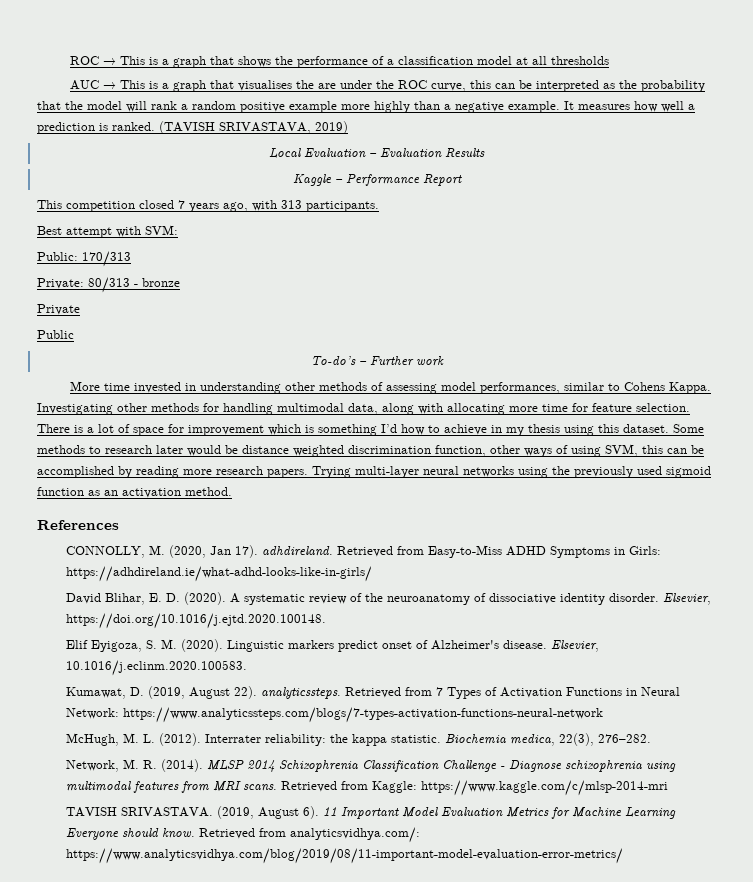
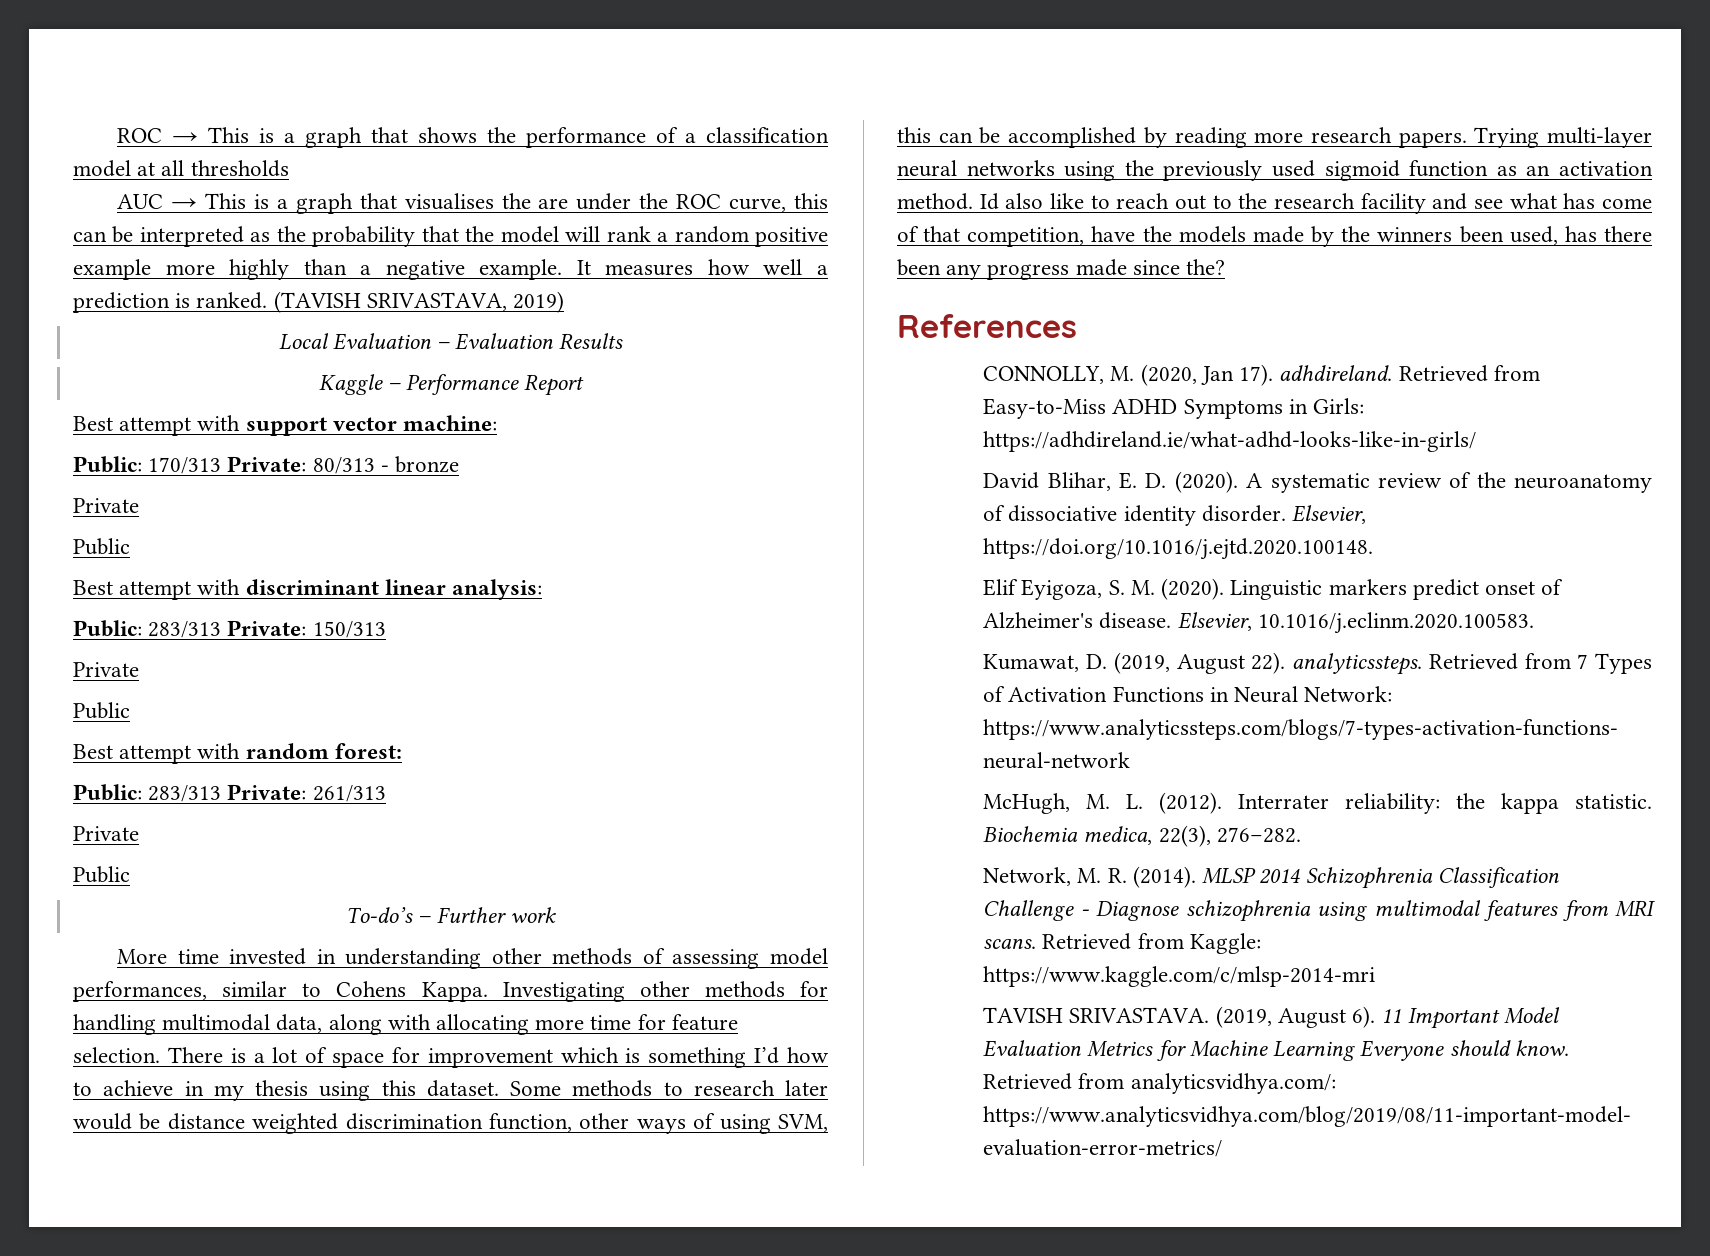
- This competition closed 7 years ago, with 313 participants.
- Best attempt with SVM:
- Public: 170/313
- Private: 80/313 - bronze
+ Best attempt with support vector machine:
+ Public: 170/313 Private: 80/313 - bronze
+ Private
+ Public
+ Best attempt with discriminant linear analysis:
+ Public: 283/313 Private: 150/313
+ Private
+ Public
+ Best attempt with random forest:
+ Public: 283/313 Private: 261/313
+ Id also like to reach out to the research facility and see what has come of that competition, have the models made by the winners been used, has there been any progress made since the?

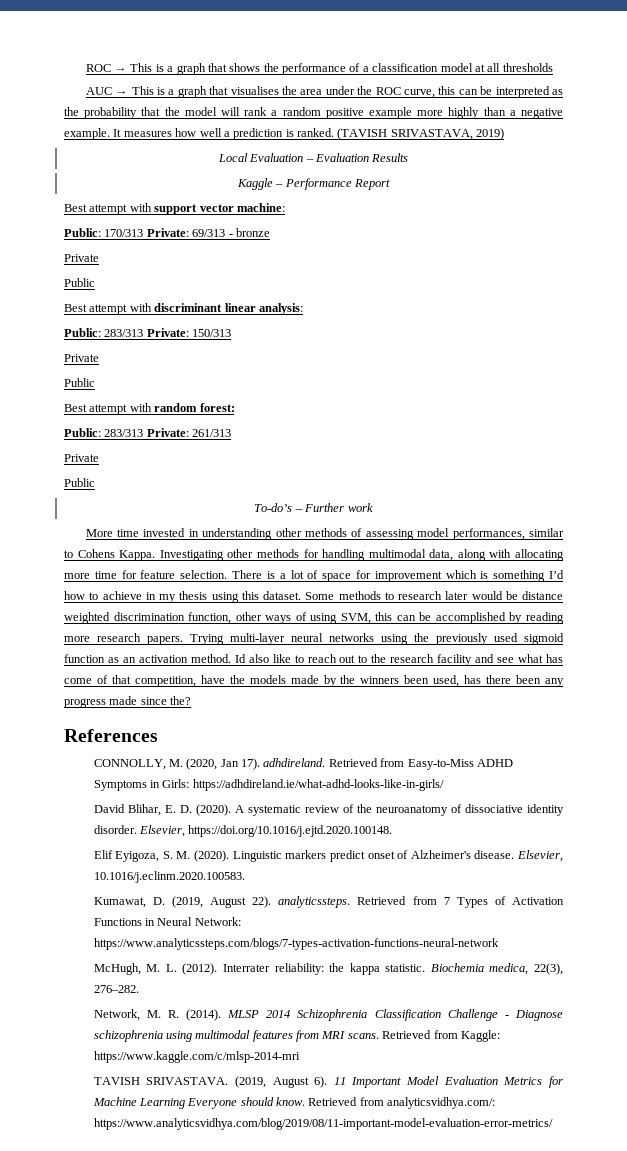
- AUC → This is a graph that visualises the are under the ROC curve, this can be interpreted as the probability that the model will rank a random positive example more highly than a negative example.
+ AUC → This is a graph that visualises the area under the ROC curve, this can be interpreted as the probability that the model will rank a random positive example more highly than a negative example.
- Public: 170/313 Private: 80/313 - bronze
+ Public: 170/313 Private: 69/313 - bronze

